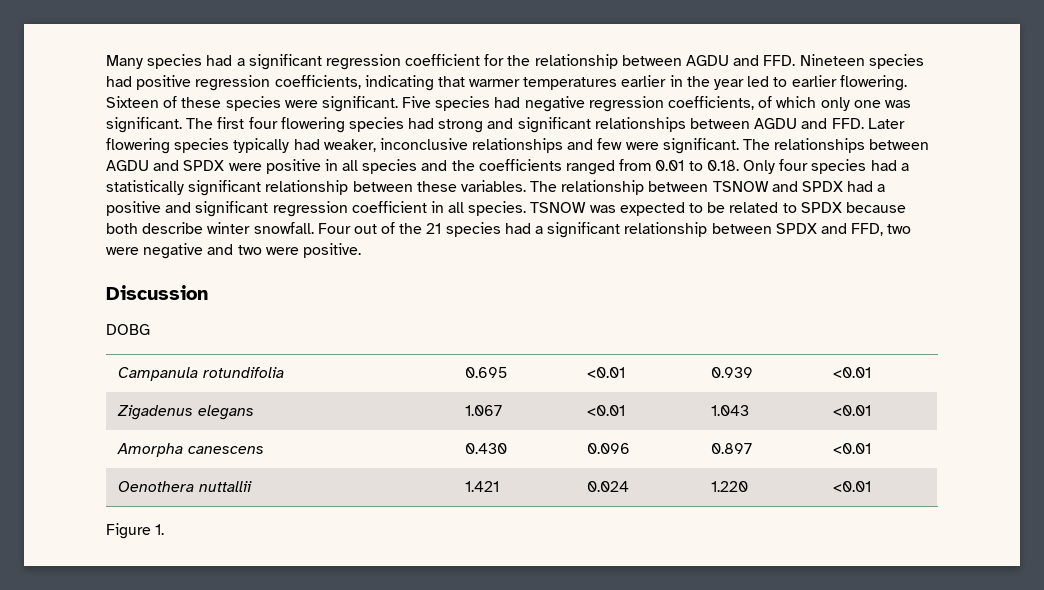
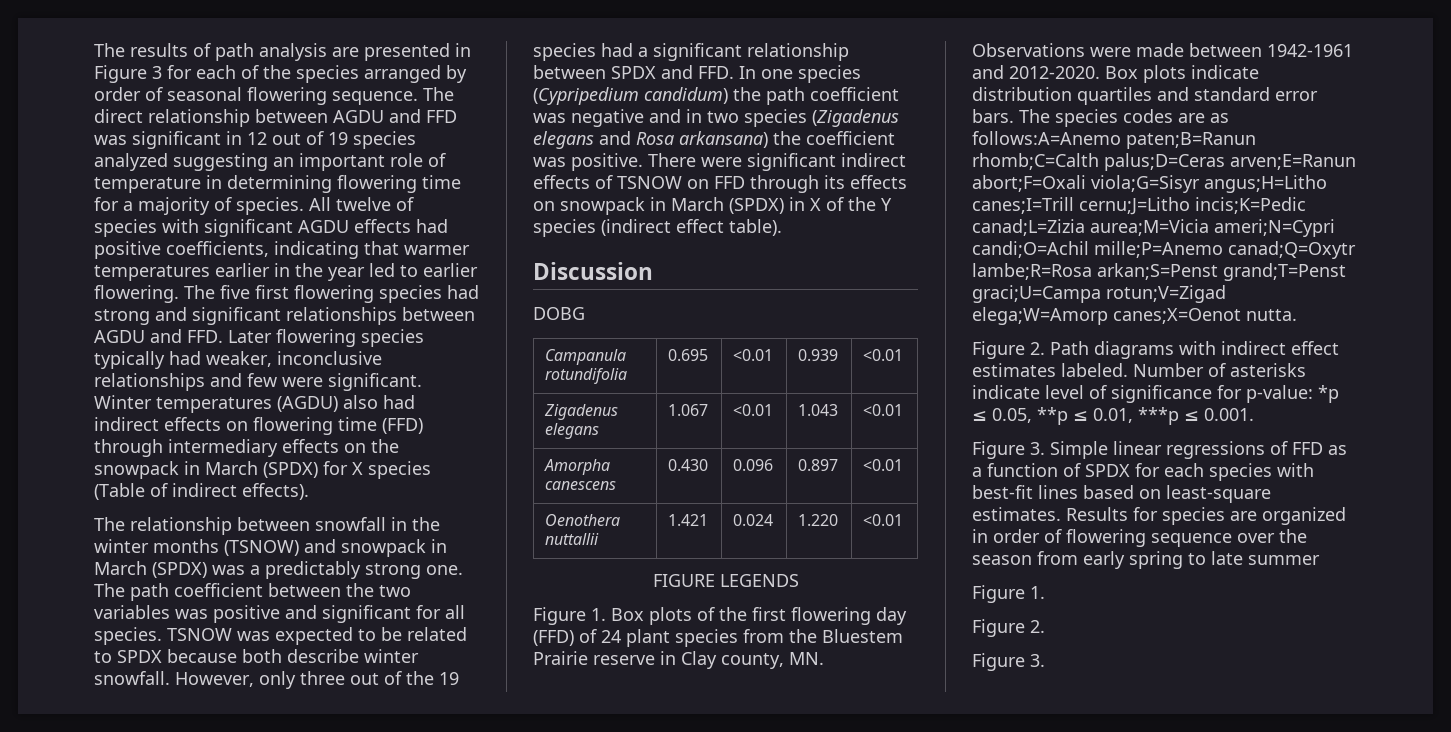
- Many species had a significant regression coefficient for the relationship between AGDU and FFD. Nineteen species had positive regression coefficients, indicating that warmer temperatures earlier in the year led to earlier flowering.
+ The results of path analysis are presented in Figure 3 for each of the species arranged by order of seasonal flowering sequence. The direct relationship between AGDU and FFD was significant in 12 out of 19 species analyzed suggesting an important role of temperature in determining flowering time for a majority of species. All twelve of species with significant AGDU effects had positive coefficients, indicating that warmer temperatures earlier in the year led to earlier flowering.
- Sixteen of these species were significant. Five species had negative regression coefficients, of which only one was significant. The first four flowering species had strong and significant relationships between AGDU and FFD. Later flowering species typically had weaker, inconclusive relationships and few were significant.
+ The five first flowering species had strong and significant relationships between AGDU and FFD. Later flowering species typically had weaker, inconclusive relationships and few were significant.
- The relationships between AGDU and SPDX were positive in all species and the coefficients ranged from 0.01 to 0.18. Only four species had a statistically significant relationship between these variables. The relationship between TSNOW and SPDX had a positive and significant regression coefficient in all species.
+ Winter temperatures (AGDU) also had indirect effects on flowering time (FFD) through intermediary effects on the snowpack in March (SPDX) for X species (Table of indirect effects).
+ The relationship between snowfall in the winter months (TSNOW) and snowpack in March (SPDX) was a predictably strong one. The path coefficient between the two variables was positive and significant for all species.
- Four out of the 21 species had a significant relationship between SPDX and FFD, two were negative and two were positive.
+ However, only three out of the 19 species had a significant relationship between SPDX and FFD. In one species (Cypripedium candidum) the path coefficient was negative and in two species (Zigadenus elegans and Rosa arkansana) the coefficient was positive. There were significant indirect effects of TSNOW on FFD through its effects on snowpack in March (SPDX) in X of the Y species (indirect effect table).
+ FIGURE LEGENDS
+ Figure 1. Box plots of the first flowering day (FFD) of 24 plant species from the Bluestem Prairie reserve in Clay county, MN. Observations were made between 1942-1961 and 2012-2020. Box plots indicate distribution quartiles and standard error bars. The species codes are as follows:A=Anemo paten;B=Ranun rhomb;C=Calth palus;D=Ceras arven;E=Ranun abort;F=Oxali viola;G=Sisyr angus;H=Litho canes;I=Trill cernu;J=Litho incis;K=Pedic canad;L=Zizia aurea;M=Vicia ameri;N=Cypri candi;O=Achil mille;P=Anemo canad;Q=Oxytr lambe;R=Rosa arkan;S=Penst grand;T=Penst graci;U=Campa rotun;V=Zigad elega;W=Amorp canes;X=Oenot nutta.
+ Figure 2. Path diagrams with indirect effect estimates labeled. Number of asterisks indicate level of significance for p-value: *p ≤ 0.05, **p ≤ 0.01, ***p ≤ 0.001.
+ Figure 3. Simple linear regressions of FFD as a function of SPDX for each species with best-fit lines based on least-square estimates. Results for species are organized in order of flowering sequence over the season from early spring to late summer
  Figure 1.
+ Figure 2.
+ Figure 3.

